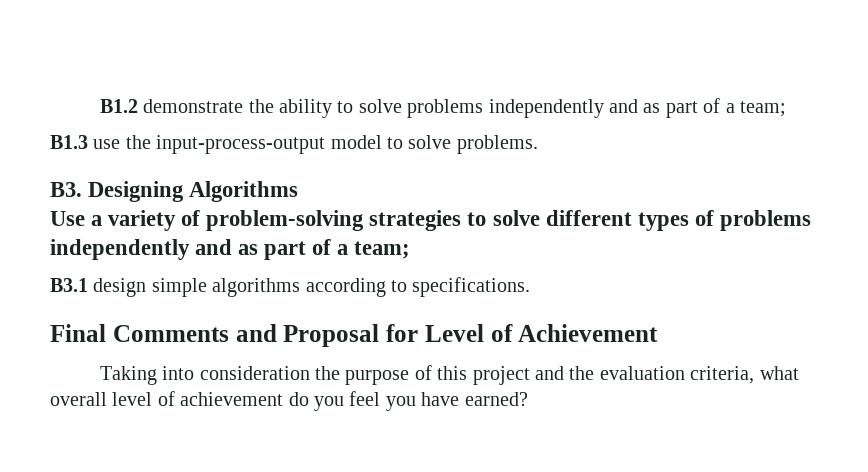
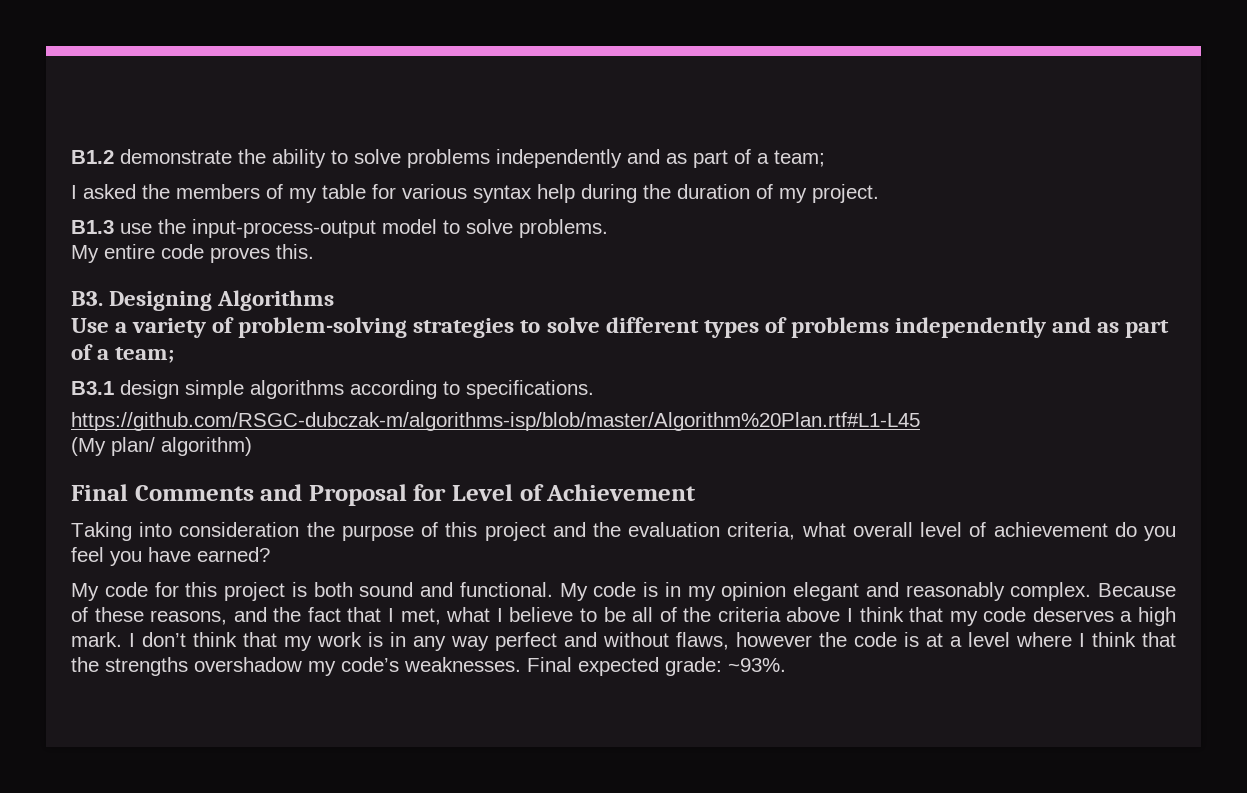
+ I asked the members of my table for various syntax help during the duration of my project.
+ My entire code proves this.
+ https://github.com/RSGC-dubczak-m/algorithms-isp/blob/master/Algorithm%20Plan.rtf#L1-L45
+ (My plan/ algorithm)
+ My code for this project is both sound and functional. My code is in my opinion elegant and reasonably complex. Because of these reasons, and the fact that I met, what I believe to be all of the criteria above I think that my code deserves a high mark. I don’t think that my work is in any way perfect and without flaws, however the code is at a level where I think that the strengths overshadow my code’s weaknesses. Final expected grade: ~93%.

